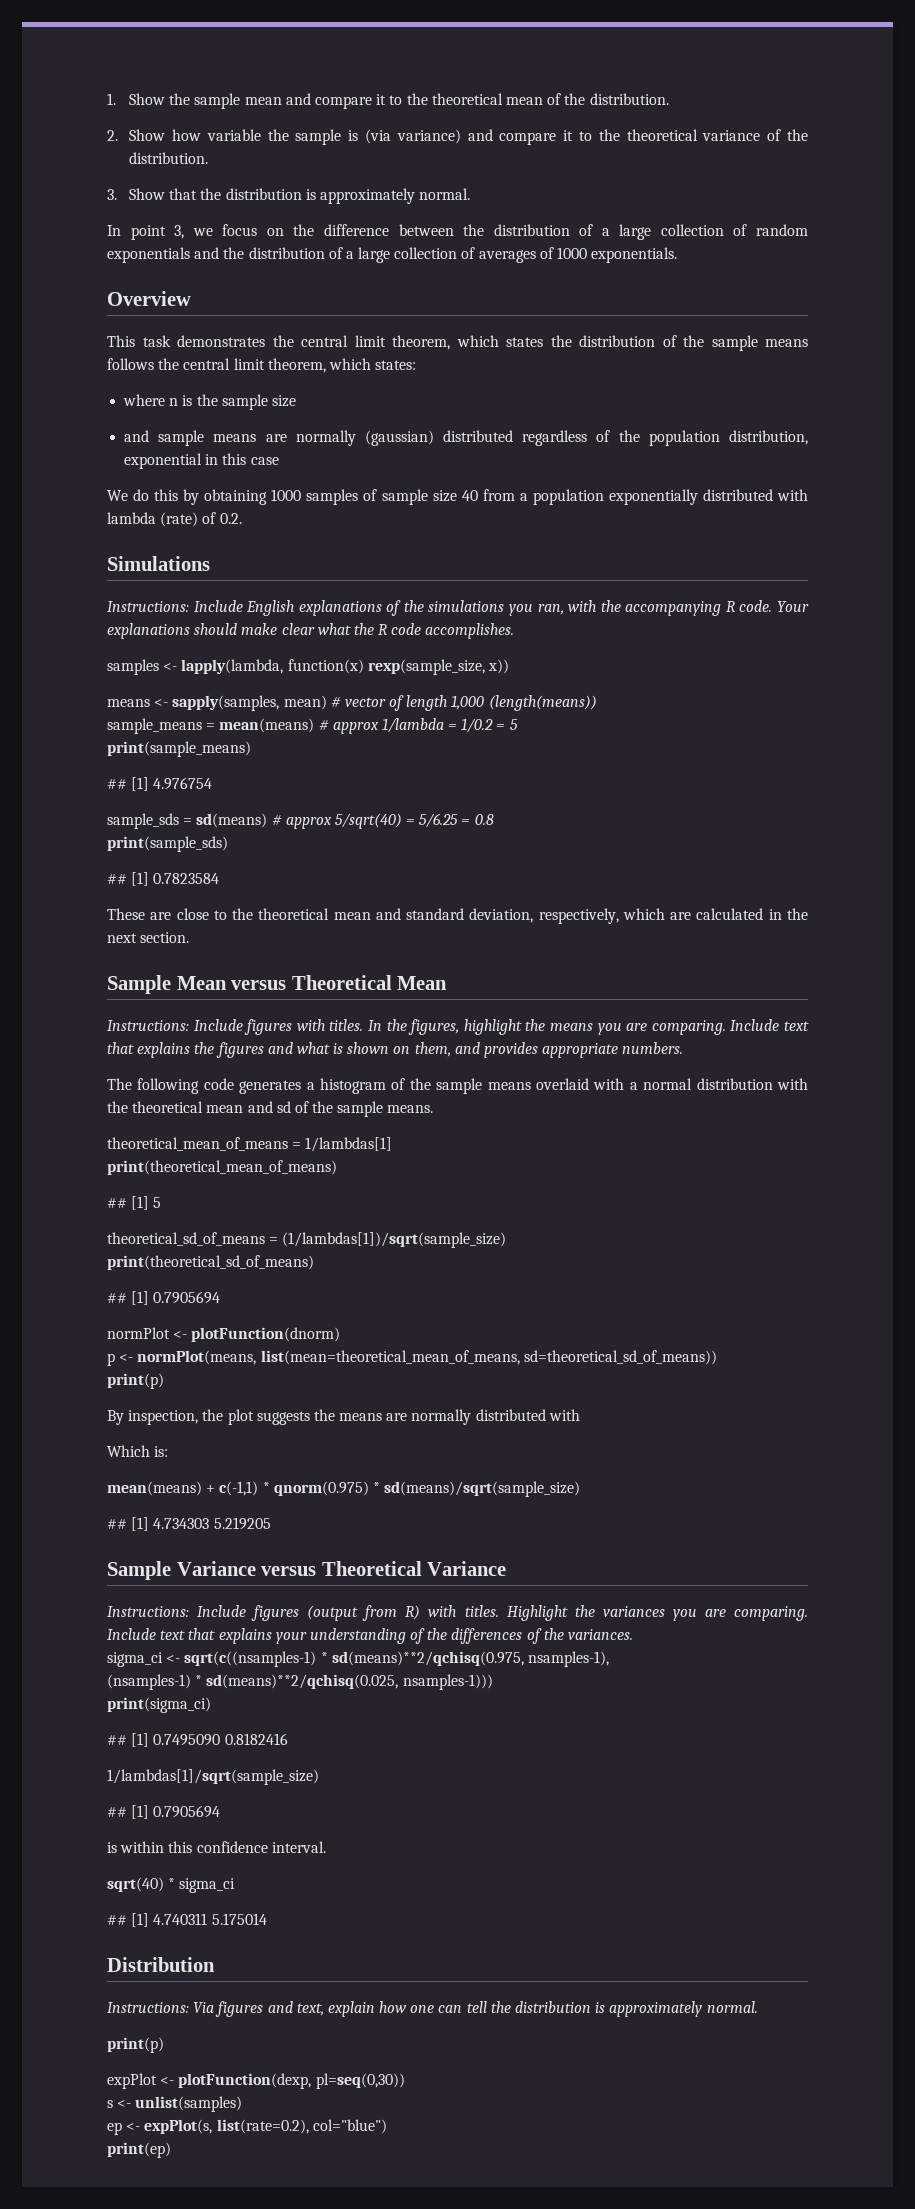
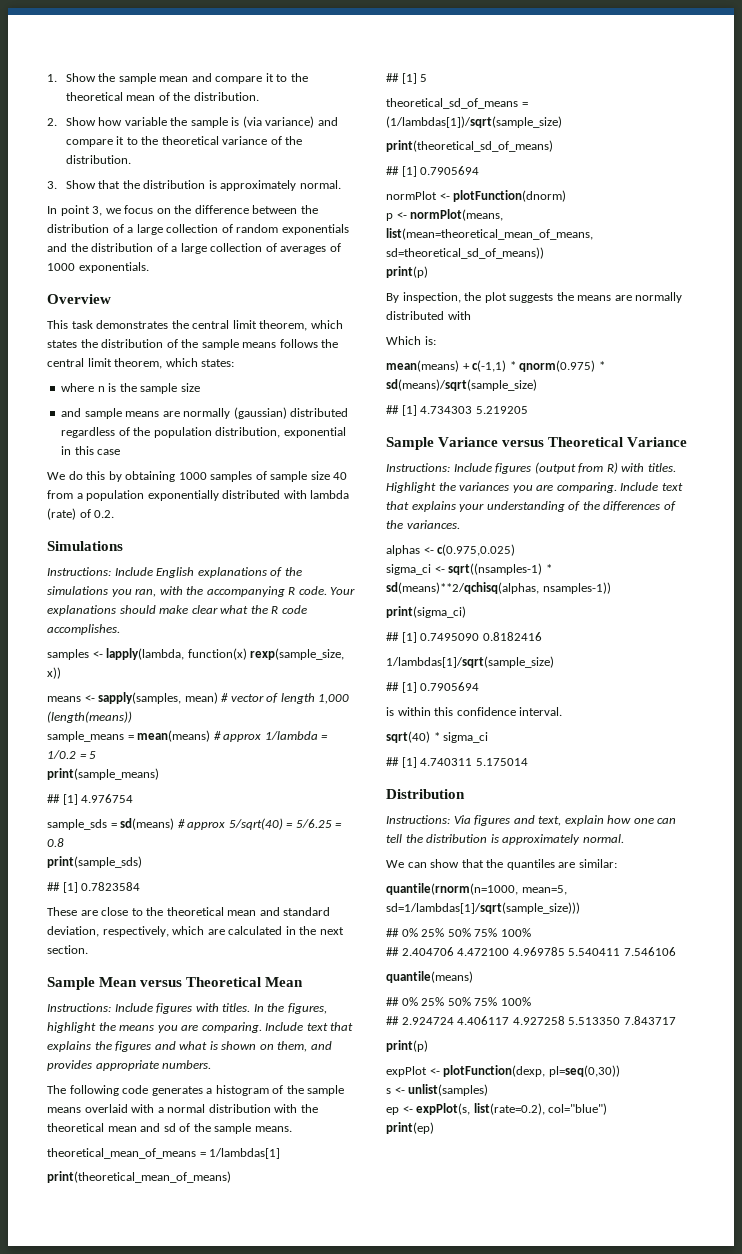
+ alphas <- c(0.975,0.025)
- sigma_ci <- sqrt(c((nsamples-1) * sd(means)**2/qchisq(0.975, nsamples-1),
- (nsamples-1) * sd(means)**2/qchisq(0.025, nsamples-1)))
+ sigma_ci <- sqrt((nsamples-1) * sd(means)**2/qchisq(alphas, nsamples-1))
+ We can show that the quantiles are similar:
+ quantile(rnorm(n=1000, mean=5, sd=1/lambdas[1]/sqrt(sample_size)))
+ ## 0% 25% 50% 75% 100%
+ ## 2.404706 4.472100 4.969785 5.540411 7.546106
+ quantile(means)
+ ## 0% 25% 50% 75% 100%
+ ## 2.924724 4.406117 4.927258 5.513350 7.843717

